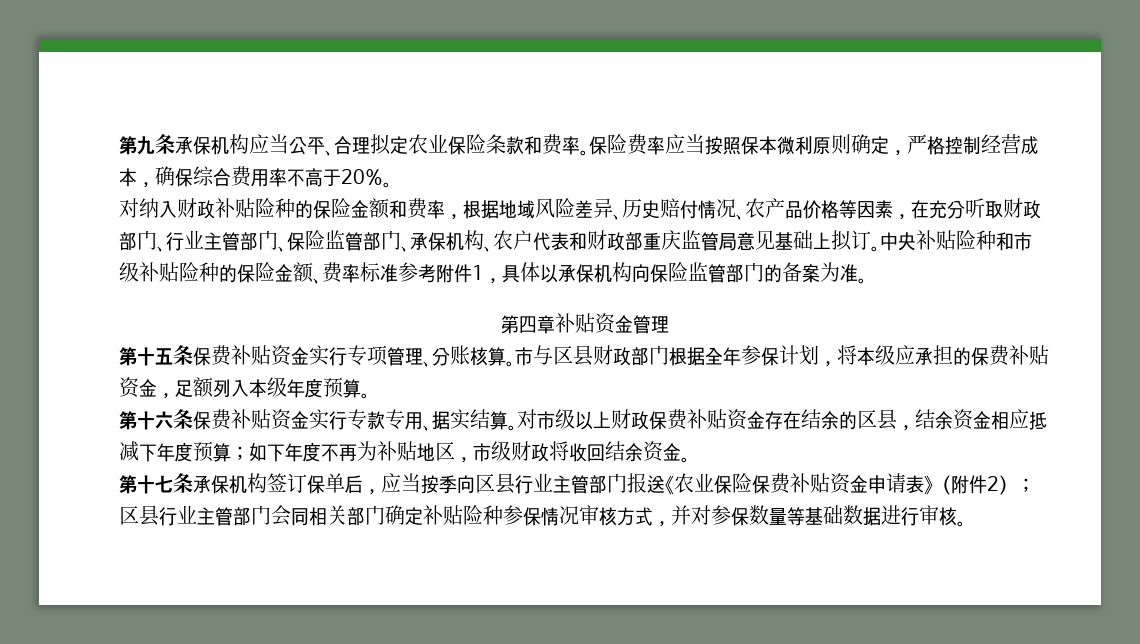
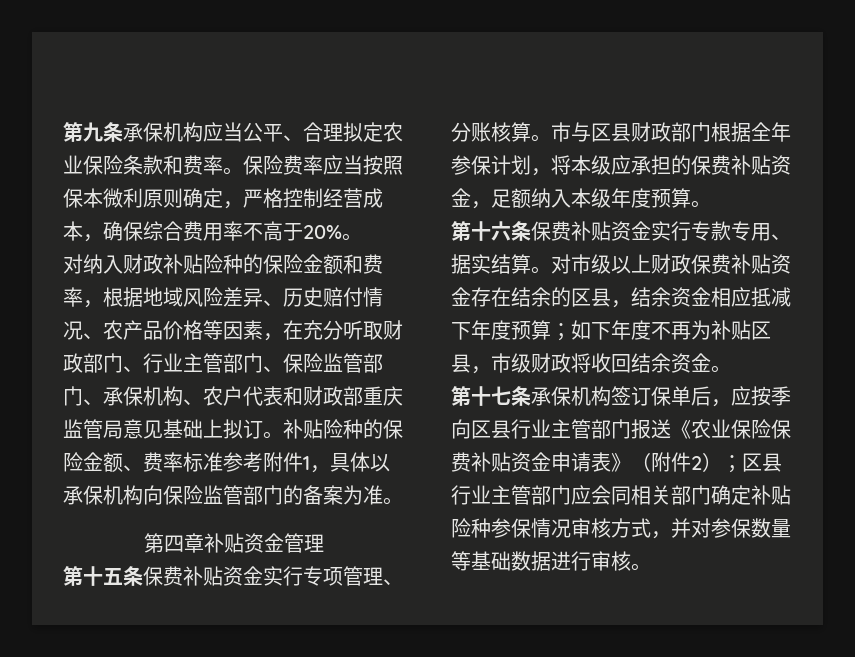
- 中央补贴险种和市级补贴险种的保险金额、费率标准参考附件1，具体以承保机构向保险监管部门的备案为准。
+ 补贴险种的保险金额、费率标准参考附件1，具体以承保机构向保险监管部门的备案为准。
- 市与区县财政部门根据全年参保计划，将本级应承担的保费补贴资金，足额列入本级年度预算。
+ 市与区县财政部门根据全年参保计划，将本级应承担的保费补贴资金，足额纳入本级年度预算。
- 对市级以上财政保费补贴资金存在结余的区县，结余资金相应抵减下年度预算；如下年度不再为补贴地区，市级财政将收回结余资金。
+ 对市级以上财政保费补贴资金存在结余的区县，结余资金相应抵减下年度预算；如下年度不再为补贴区县，市级财政将收回结余资金。
- 第十七条承保机构签订保单后，应当按季向区县行业主管部门报送《农业保险保费补贴资金申请表》（附件2）；区县行业主管部门会同相关部门确定补贴险种参保情况审核方式，并对参保数量等基础数据进行审核。
+ 第十七条承保机构签订保单后，应按季向区县行业主管部门报送《农业保险保费补贴资金申请表》（附件2）；区县行业主管部门应会同相关部门确定补贴险种参保情况审核方式，并对参保数量等基础数据进行审核。

